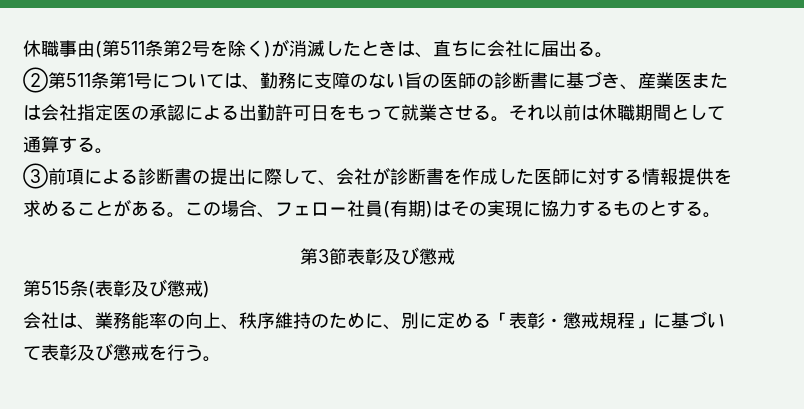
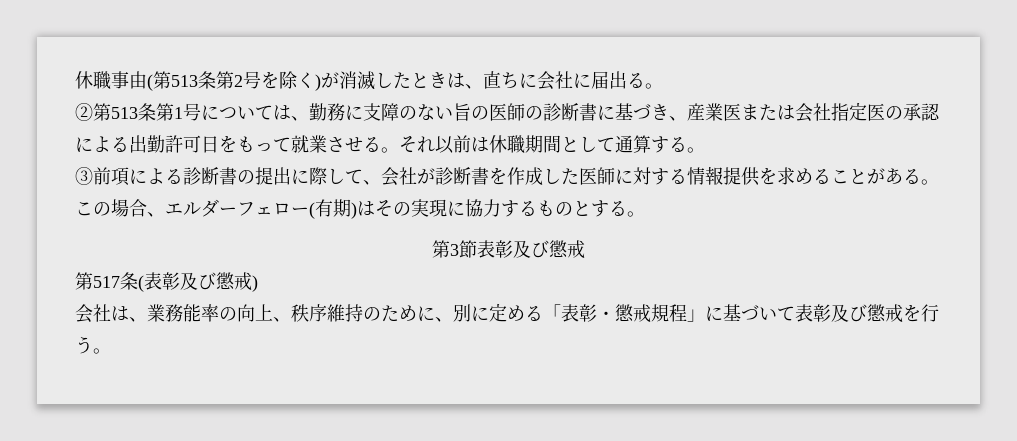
- 休職事由(第511条第2号を除く)が消滅したときは、直ちに会社に届出る。
+ 休職事由(第513条第2号を除く)が消滅したときは、直ちに会社に届出る。
- ②第511条第1号については、勤務に支障のない旨の医師の診断書に基づき、産業医または会社指定医の承認による出勤許可日をもって就業させる。
+ ②第513条第1号については、勤務に支障のない旨の医師の診断書に基づき、産業医または会社指定医の承認による出勤許可日をもって就業させる。
- この場合、フェロー社員(有期)はその実現に協力するものとする。
+ この場合、エルダーフェロー(有期)はその実現に協力するものとする。
- 第515条(表彰及び懲戒)
+ 第517条(表彰及び懲戒)

